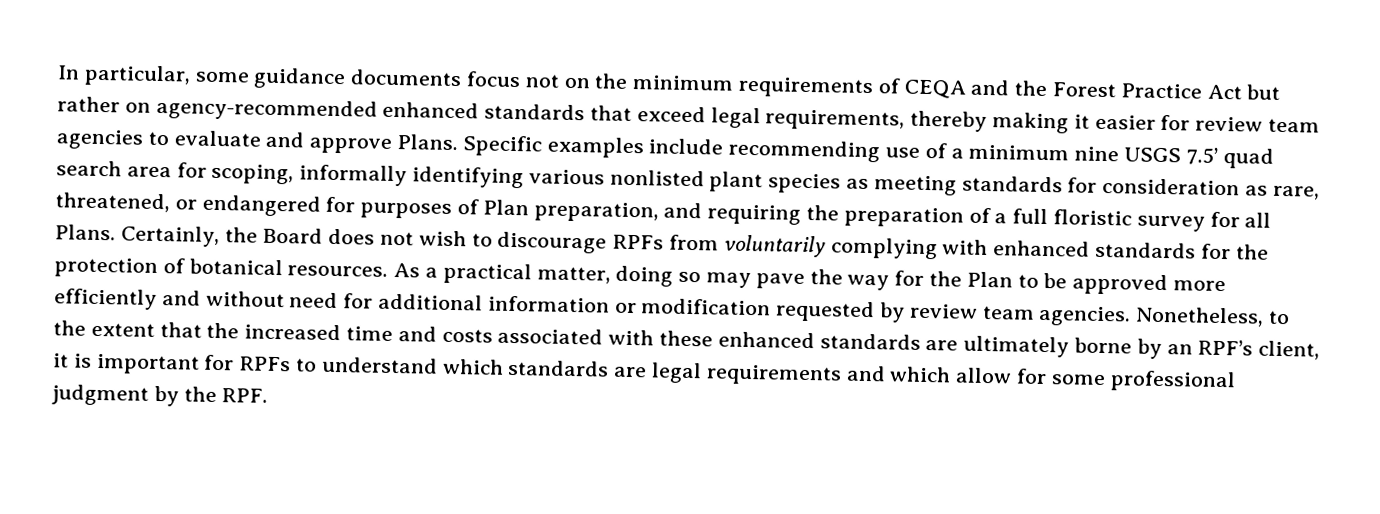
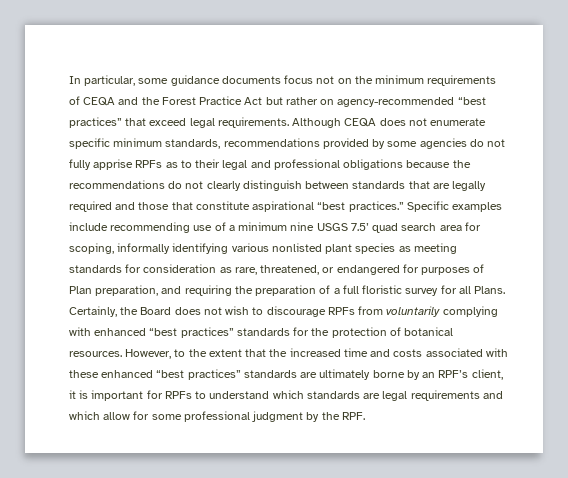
- In particular, some guidance documents focus not on the minimum requirements of CEQA and the Forest Practice Act but rather on agency-recommended enhanced standards that exceed legal requirements, thereby making it easier for review team agencies to evaluate and approve Plans.
+ In particular, some guidance documents focus not on the minimum requirements of CEQA and the Forest Practice Act but rather on agency-recommended “best practices” that exceed legal requirements. Although CEQA does not enumerate specific minimum standards, recommendations provided by some agencies do not fully apprise RPFs as to their legal and professional obligations because the recommendations do not clearly distinguish between standards that are legally required and those that constitute aspirational “best practices.”
- Certainly, the Board does not wish to discourage RPFs from voluntarily complying with enhanced standards for the protection of botanical resources.
+ Certainly, the Board does not wish to discourage RPFs from voluntarily complying with enhanced “best practices” standards for the protection of botanical resources.
- As a practical matter, doing so may pave the way for the Plan to be approved more efficiently and without need for additional information or modification requested by review team agencies. Nonetheless, to the extent that the increased time and costs associated with these enhanced standards are ultimately borne by an RPF’s client, it is important for RPFs to understand which standards are legal requirements and which allow for some professional judgment by the RPF.
+ However, to the extent that the increased time and costs associated with these enhanced “best practices” standards are ultimately borne by an RPF’s client, it is important for RPFs to understand which standards are legal requirements and which allow for some professional judgment by the RPF.

